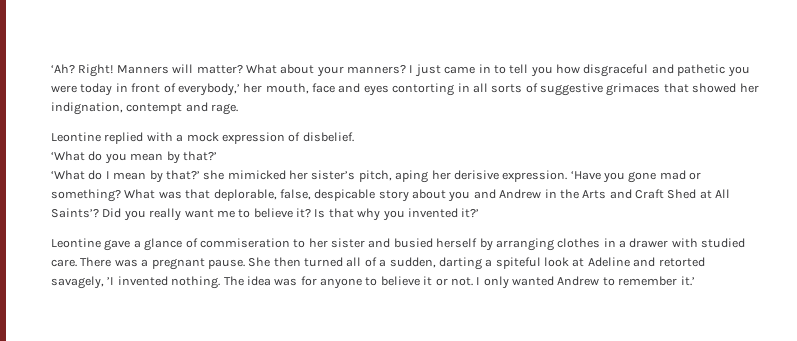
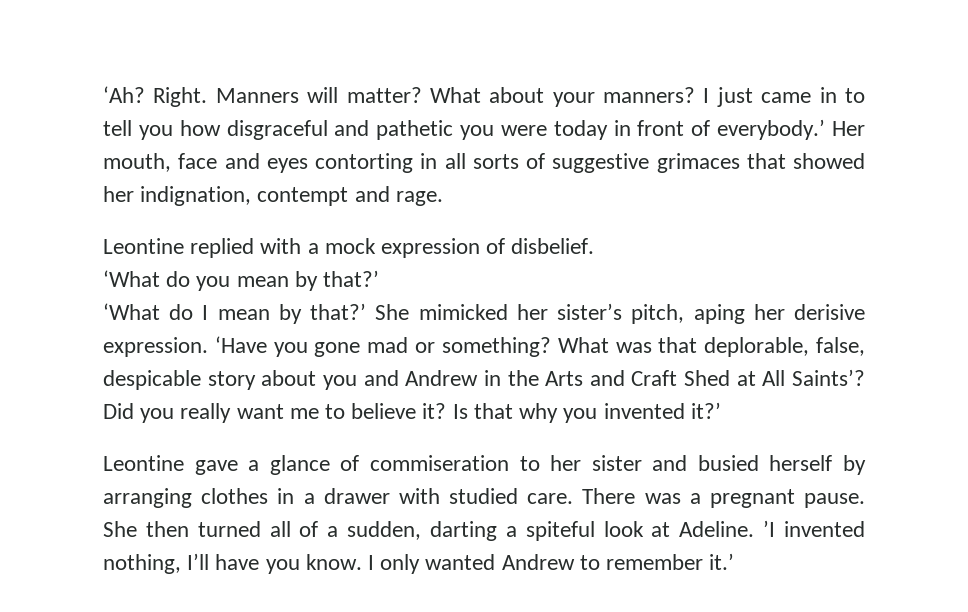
- Right!
+ Right.
- I just came in to tell you how disgraceful and pathetic you were today in front of everybody,’ her mouth, face and eyes contorting in all sorts of suggestive grimaces that showed her indignation, contempt and rage.
+ I just came in to tell you how disgraceful and pathetic you were today in front of everybody.’ Her mouth, face and eyes contorting in all sorts of suggestive grimaces that showed her indignation, contempt and rage.
- ‘What do I mean by that?’ she mimicked her sister’s pitch, aping her derisive expression.
+ ‘What do I mean by that?’ She mimicked her sister’s pitch, aping her derisive expression.
- She then turned all of a sudden, darting a spiteful look at Adeline and retorted savagely, ’I invented nothing. The idea was for anyone to believe it or not.
+ She then turned all of a sudden, darting a spiteful look at Adeline. ’I invented nothing, I’ll have you know.

